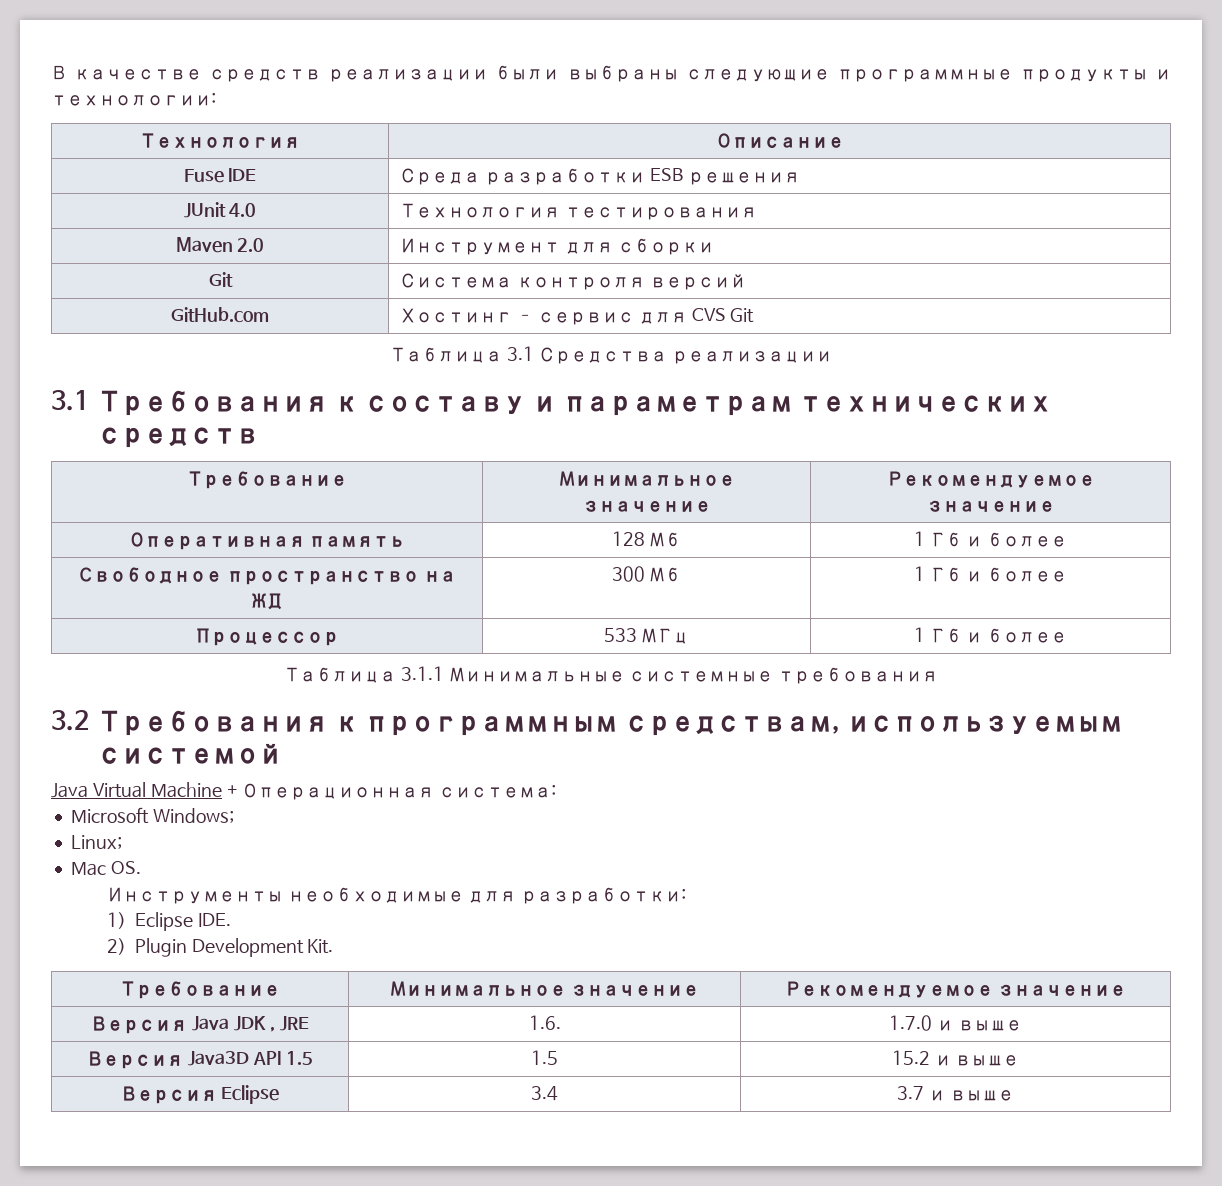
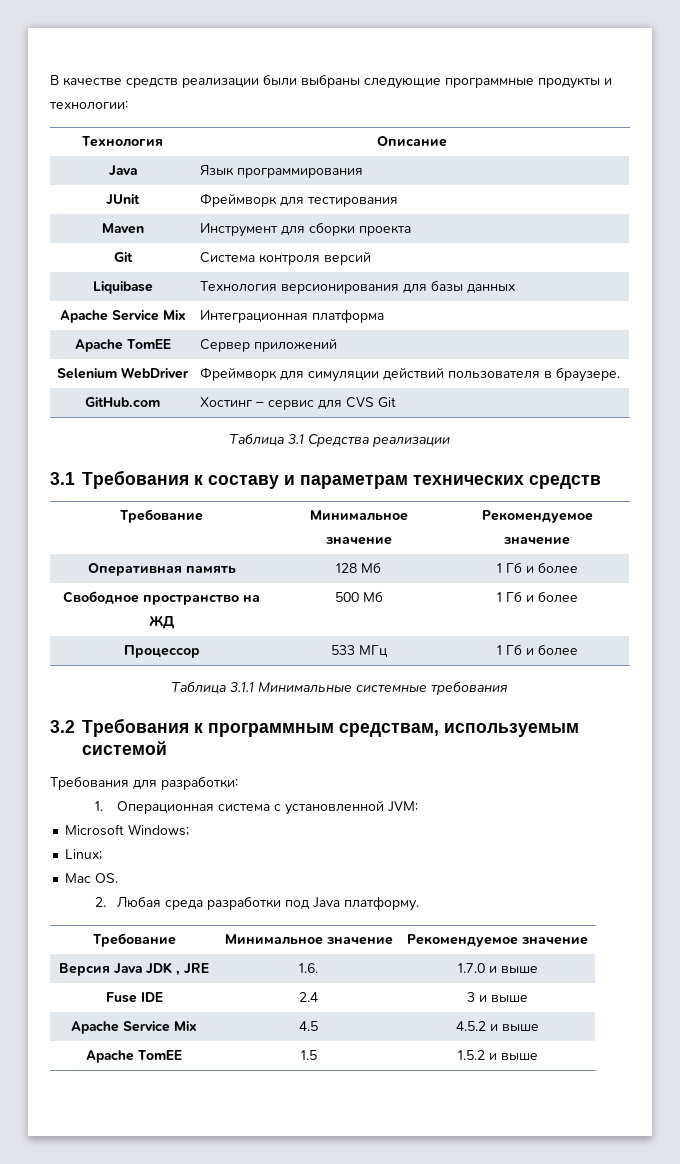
- Fuse IDE | Среда разработки ESB решения
+ Java | Язык программирования
- JUnit 4.0 | Технология тестирования
+ JUnit | Фреймворк для тестирования
- Maven 2.0 | Инструмент для сборки
+ Maven | Инструмент для сборки проекта
+ Liquibase | Технология версионирования для базы данных
+ Apache Service Mix | Интеграционная платформа
+ Apache TomEE | Сервер приложений
+ Selenium WebDriver | Фреймворк для симуляции действий пользователя в браузере.
- Свободное пространство на ЖД | 300 Мб | 1 Гб и более
+ Свободное пространство на ЖД | 500 Мб | 1 Гб и более
- Java Virtual Machine + Операционная система:
+ Требования для разработки:
+ 1. Операционная система с установленной JVM:
- Инструменты необходимые для разработки:
- 1) Eclipse IDE.
- 2) Plugin Development Kit.
+ 2. Любая среда разработки под Java платформу.
- Версия Java3D API 1.5 | 1.5 | 15.2 и выше
- Версия Eclipse | 3.4 | 3.7 и выше
+ Fuse IDE | 2.4 | 3 и выше
+ Apache Service Mix | 4.5 | 4.5.2 и выше
+ Apache TomEE | 1.5 | 1.5.2 и выше

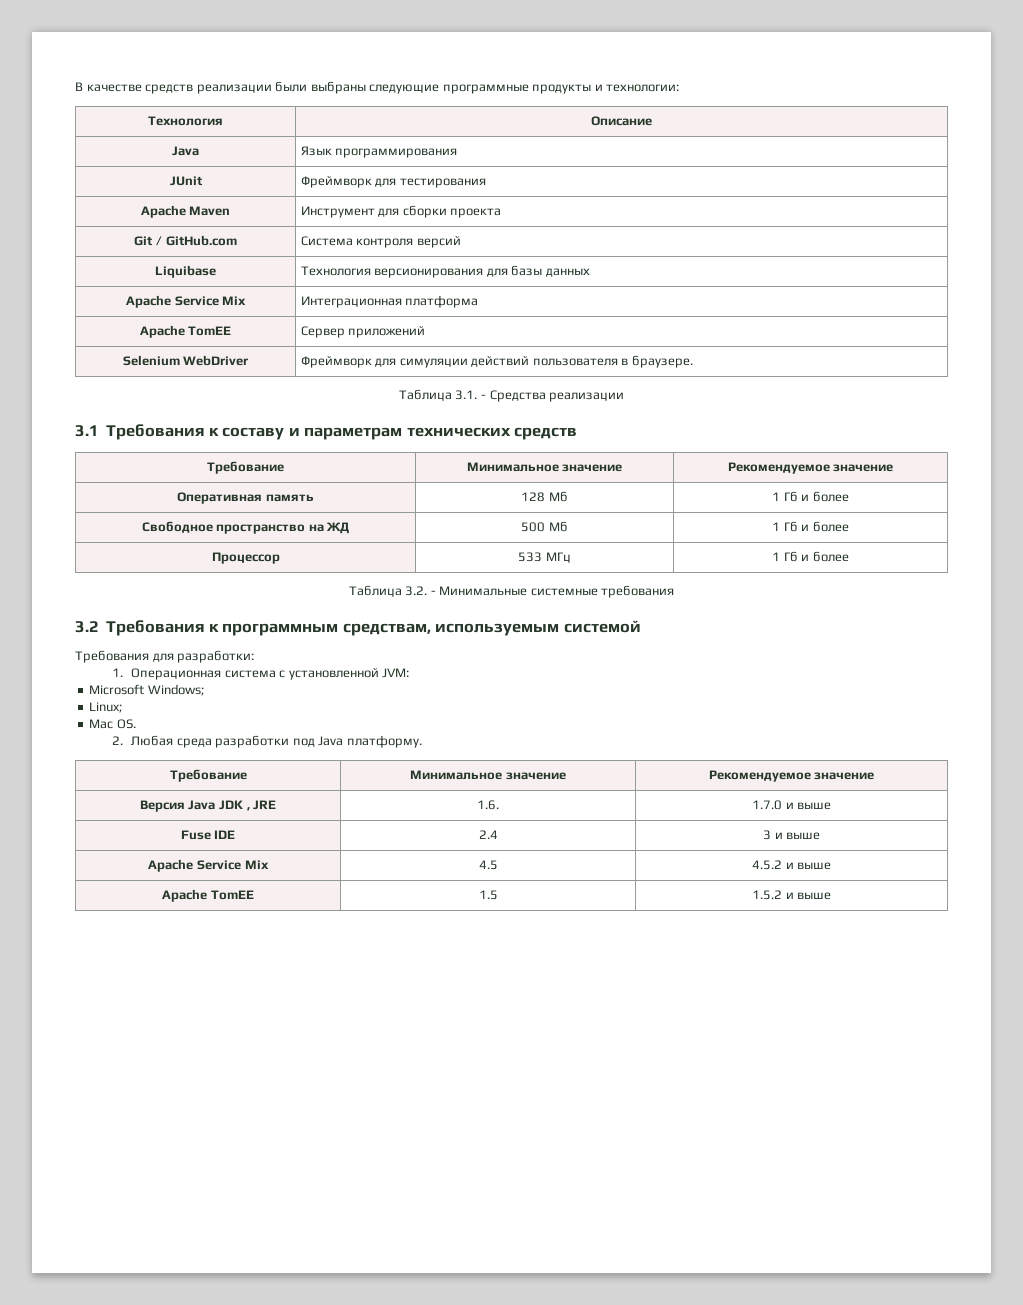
- Maven | Инструмент для сборки проекта
+ Apache Maven | Инструмент для сборки проекта
- Git | Система контроля версий
+ Git / GitHub.com | Система контроля версий
- GitHub.com | Хостинг – сервис для CVS Git
- Таблица 3.1 Средства реализации
+ Таблица 3.1. - Средства реализации
- Таблица 3.1.1 Минимальные системные требования
+ Таблица 3.2. - Минимальные системные требования

